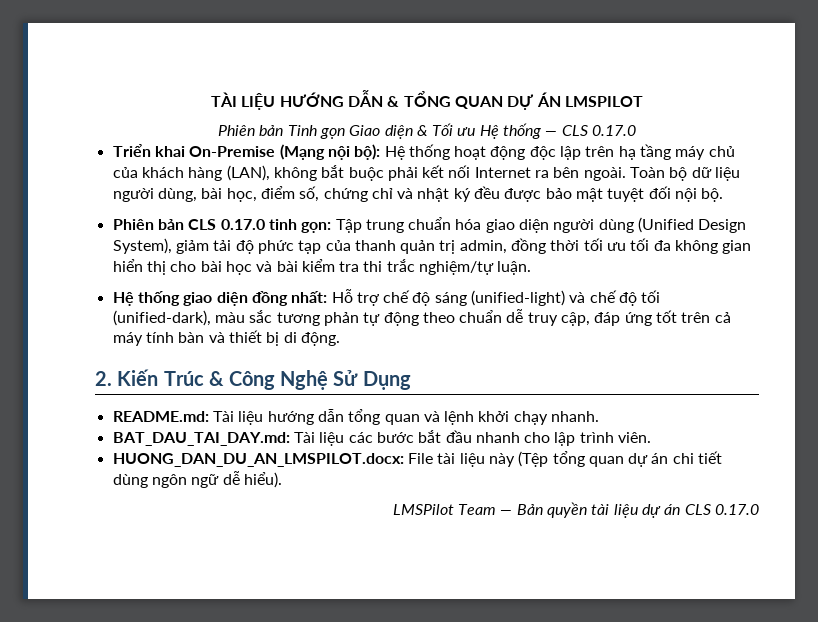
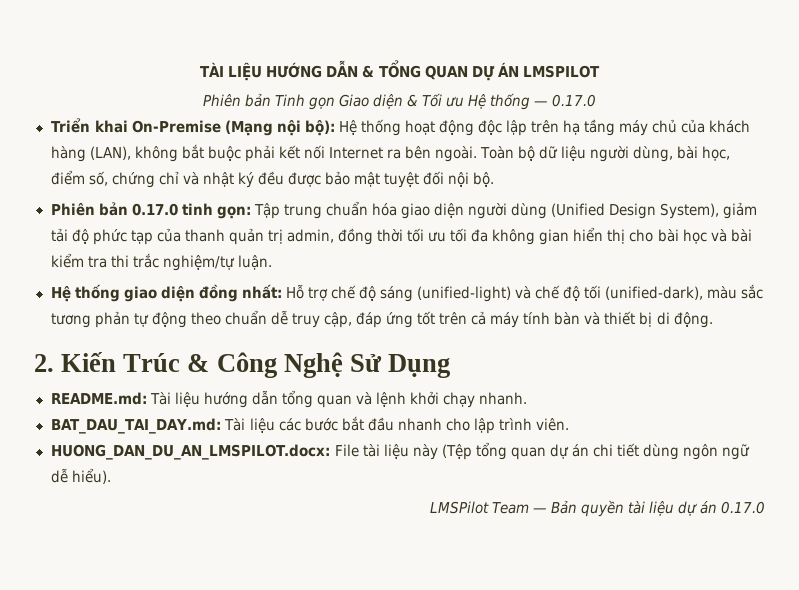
- Phiên bản Tinh gọn Giao diện & Tối ưu Hệ thống — CLS 0.17.0
+ Phiên bản Tinh gọn Giao diện & Tối ưu Hệ thống — 0.17.0
- Phiên bản CLS 0.17.0 tinh gọn: Tập trung chuẩn hóa giao diện người dùng (Unified Design System), giảm tải độ phức tạp của thanh quản trị admin, đồng thời tối ưu tối đa không gian hiển thị cho bài học và bài kiểm tra thi trắc nghiệm/tự luận.
+ Phiên bản 0.17.0 tinh gọn: Tập trung chuẩn hóa giao diện người dùng (Unified Design System), giảm tải độ phức tạp của thanh quản trị admin, đồng thời tối ưu tối đa không gian hiển thị cho bài học và bài kiểm tra thi trắc nghiệm/tự luận.
- LMSPilot Team — Bản quyền tài liệu dự án CLS 0.17.0
+ LMSPilot Team — Bản quyền tài liệu dự án 0.17.0

